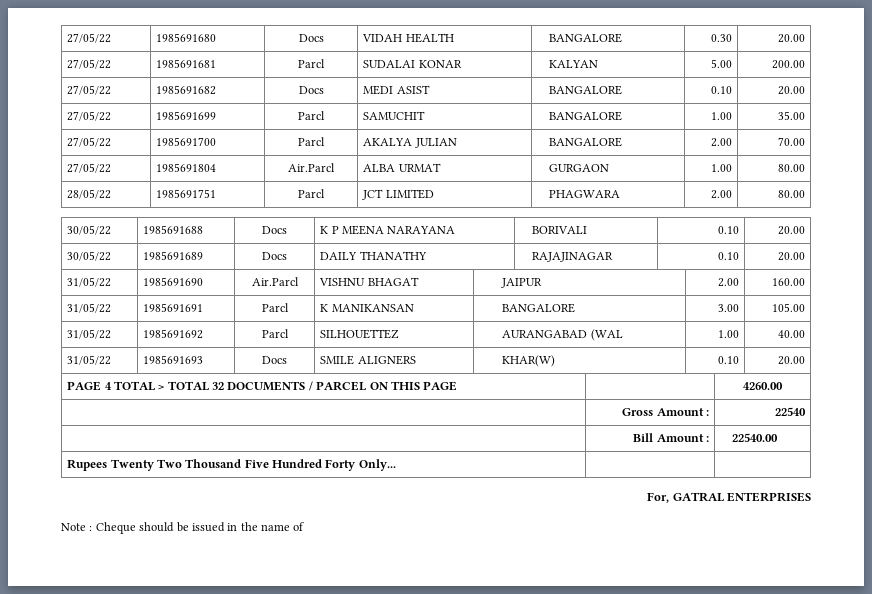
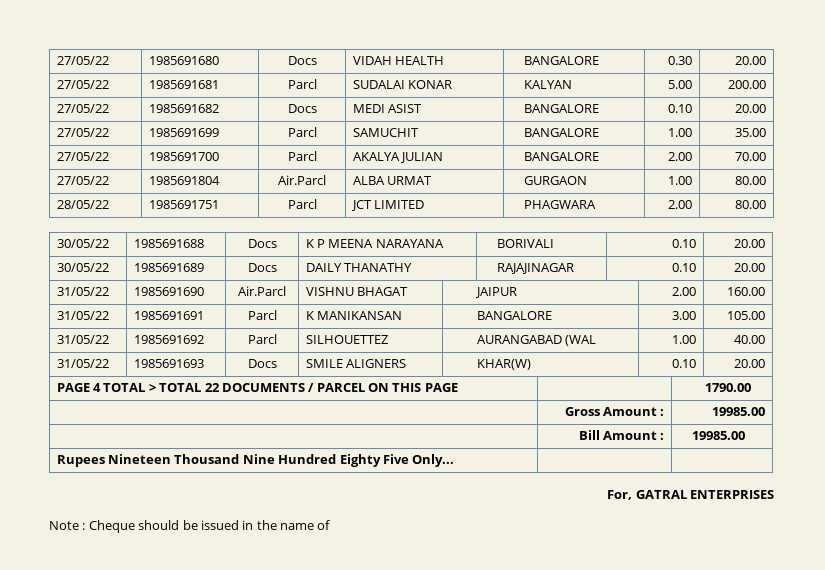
- PAGE 4 TOTAL > TOTAL 32 DOCUMENTS / PARCEL ON THIS PAGE | | 4260.00
+ PAGE 4 TOTAL > TOTAL 22 DOCUMENTS / PARCEL ON THIS PAGE | | 1790.00
- | Gross Amount : | 22540
+ | Gross Amount : | 19985.00
- | Bill Amount : | 22540.00
+ | Bill Amount : | 19985.00
- Rupees Twenty Two Thousand Five Hundred Forty Only... | |
+ Rupees Nineteen Thousand Nine Hundred Eighty Five Only... | |

